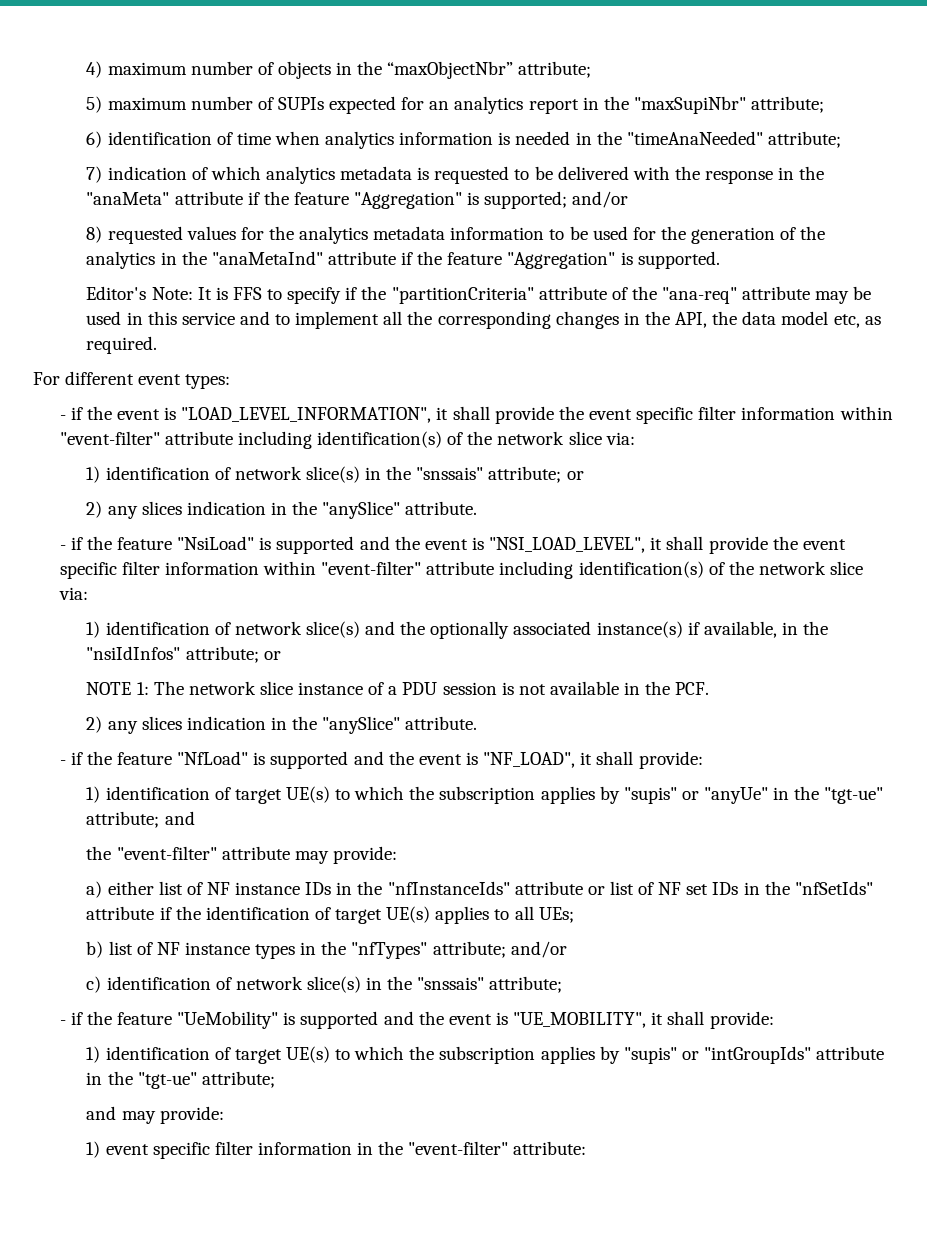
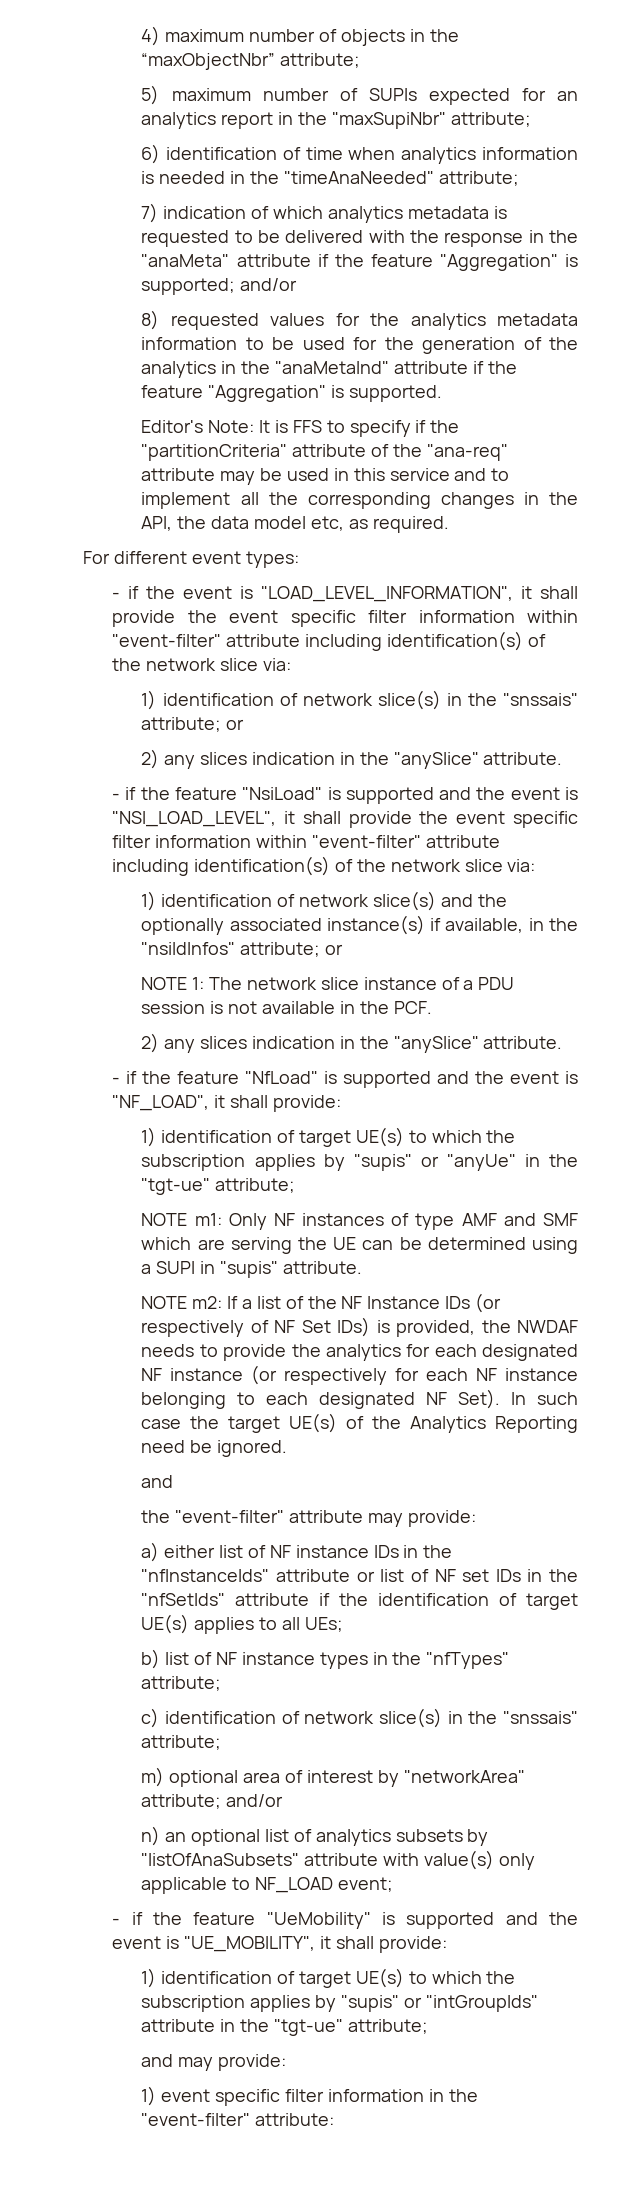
- 1) identification of target UE(s) to which the subscription applies by "supis" or "anyUe" in the "tgt-ue" attribute; and
+ 1) identification of target UE(s) to which the subscription applies by "supis" or "anyUe" in the "tgt-ue" attribute;
+ NOTE m1: Only NF instances of type AMF and SMF which are serving the UE can be determined using a SUPI in "supis" attribute.
+ NOTE m2: If a list of the NF Instance IDs (or respectively of NF Set IDs) is provided, the NWDAF needs to provide the analytics for each designated NF instance (or respectively for each NF instance belonging to each designated NF Set). In such case the target UE(s) of the Analytics Reporting need be ignored.
+ and
- b) list of NF instance types in the "nfTypes" attribute; and/or
+ b) list of NF instance types in the "nfTypes" attribute;
+ m) optional area of interest by "networkArea" attribute; and/or
+ n) an optional list of analytics subsets by "listOfAnaSubsets" attribute with value(s) only applicable to NF_LOAD event;

